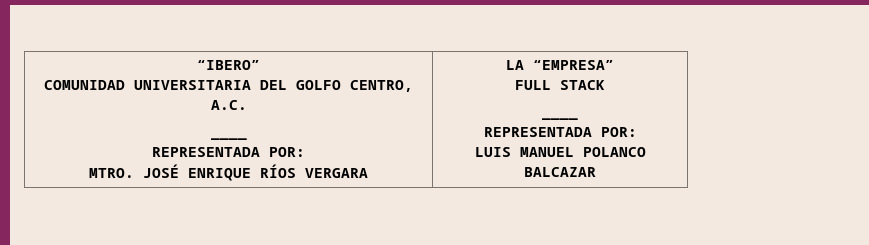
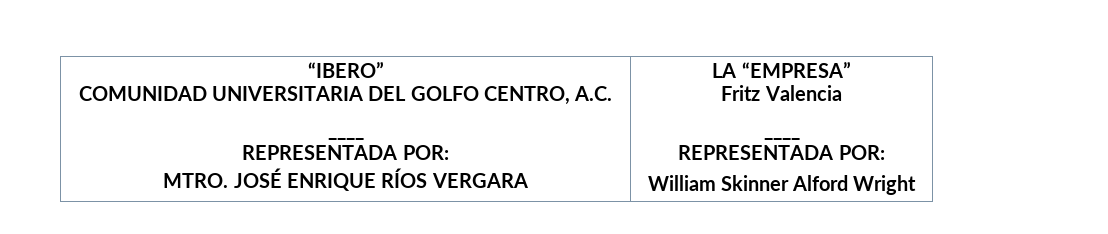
  “IBERO”
  COMUNIDAD UNIVERSITARIA DEL GOLFO CENTRO, A.C.
  ____
  REPRESENTADA POR:
  MTRO. JOSÉ ENRIQUE RÍOS VERGARA | LA “EMPRESA”
- FULL STACK
+ Fritz Valencia
  ____
  REPRESENTADA POR:
- LUIS MANUEL POLANCO BALCAZAR
+ William Skinner Alford Wright

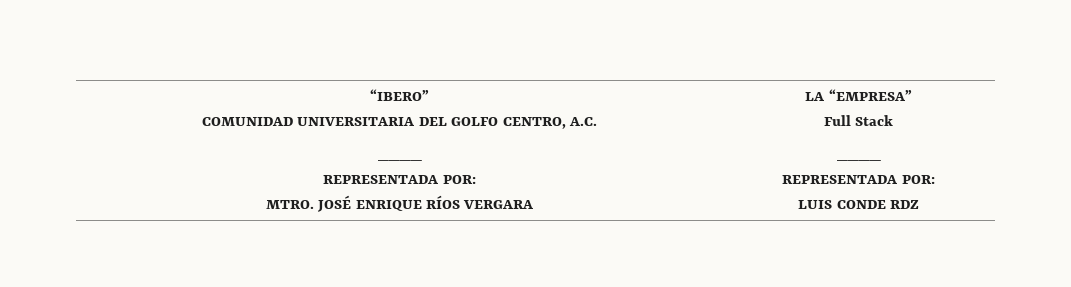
  “IBERO”
  COMUNIDAD UNIVERSITARIA DEL GOLFO CENTRO, A.C.
  ____
  REPRESENTADA POR:
  MTRO. JOSÉ ENRIQUE RÍOS VERGARA | LA “EMPRESA”
- Fritz Valencia
+ Full Stack
  ____
  REPRESENTADA POR:
- William Skinner Alford Wright
+ LUIS CONDE RDZ

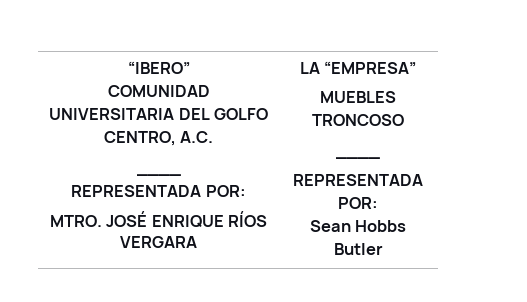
  “IBERO”
  COMUNIDAD UNIVERSITARIA DEL GOLFO CENTRO, A.C.
  ____
  REPRESENTADA POR:
  MTRO. JOSÉ ENRIQUE RÍOS VERGARA | LA “EMPRESA”
- Full Stack
+ MUEBLES TRONCOSO
  ____
  REPRESENTADA POR:
- LUIS CONDE RDZ
+ Sean Hobbs Butler

